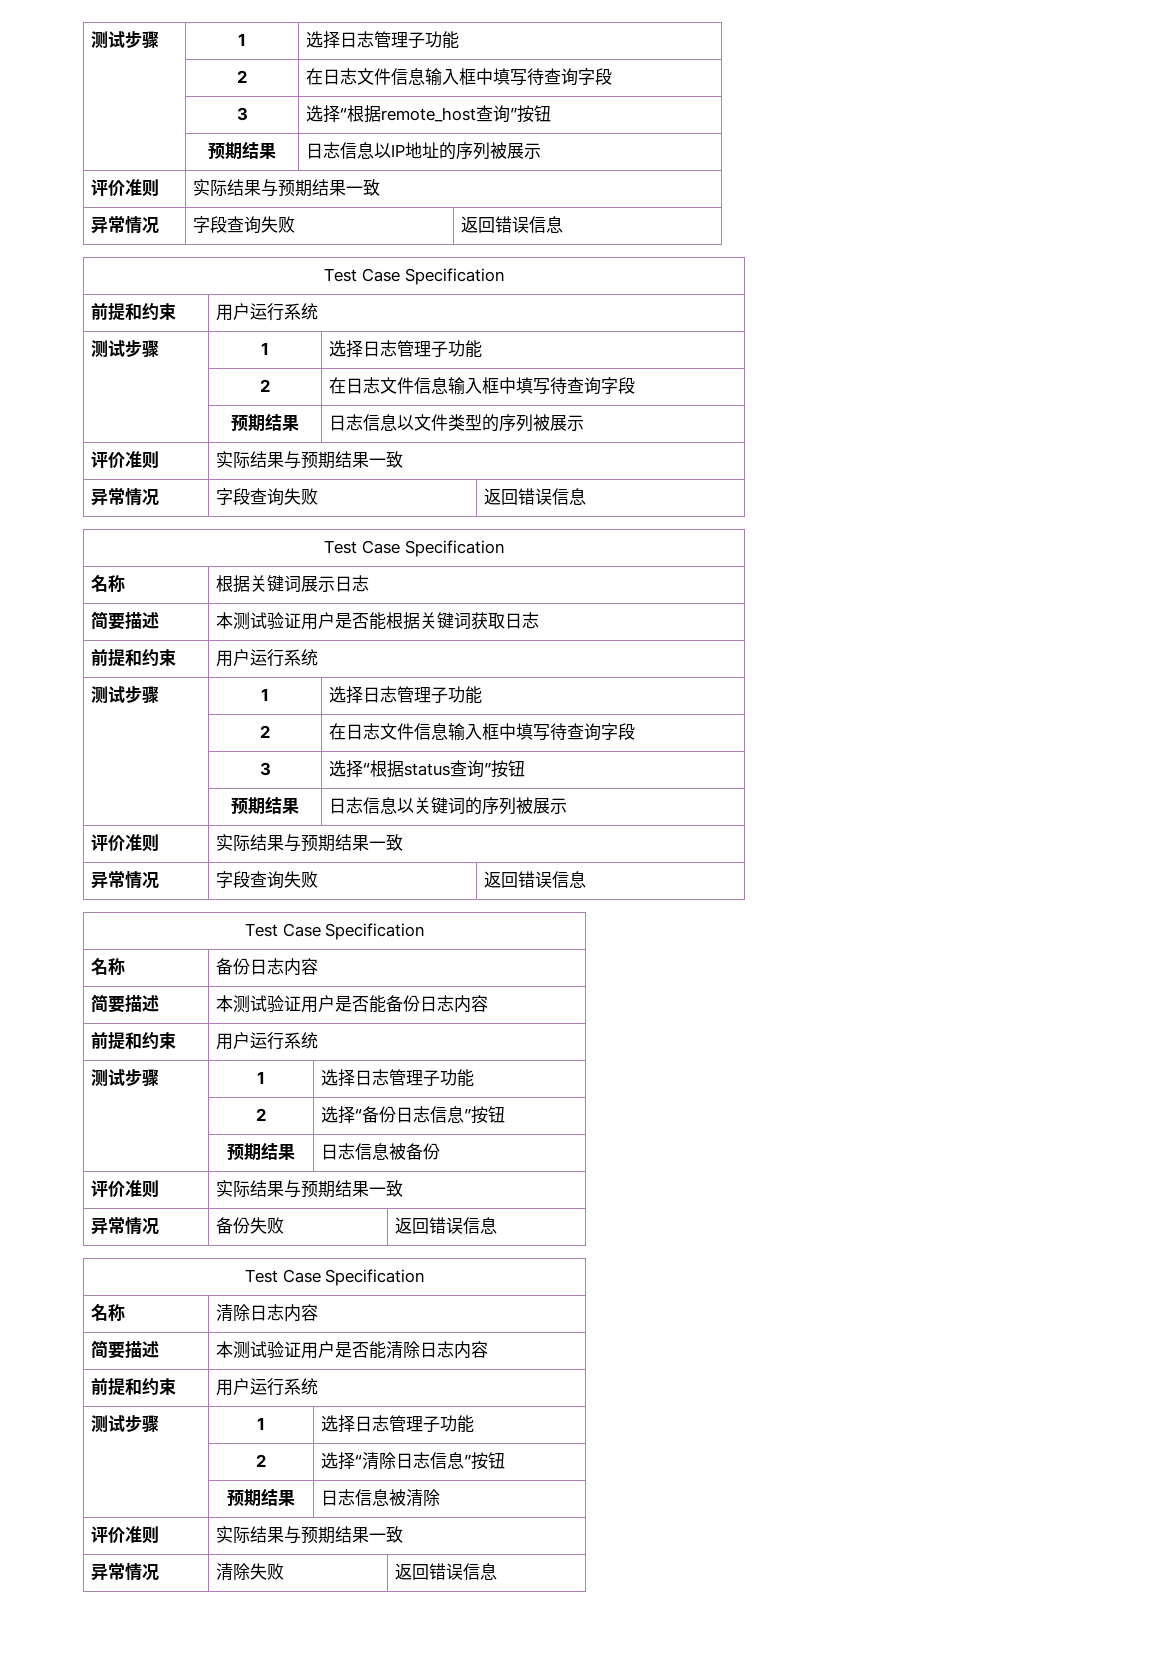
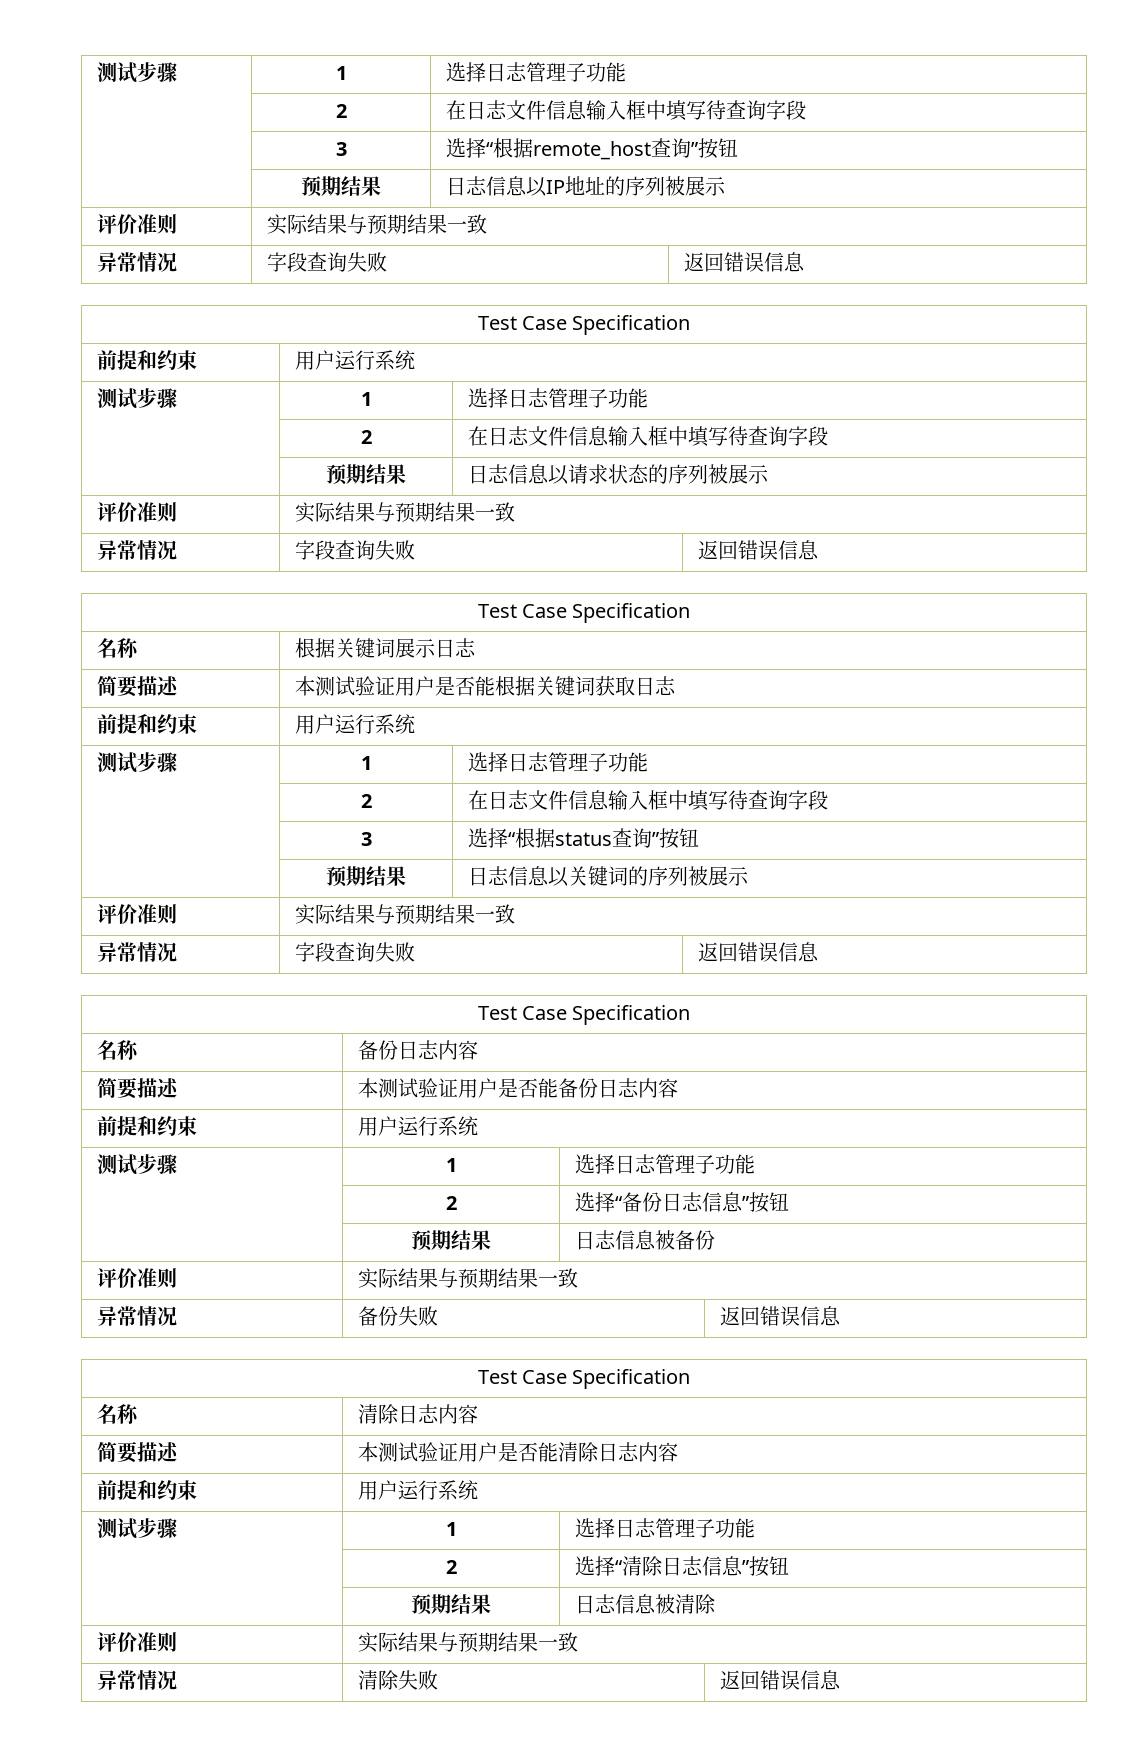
- | 预期结果 | 日志信息以文件类型的序列被展示
+ | 预期结果 | 日志信息以请求状态的序列被展示

